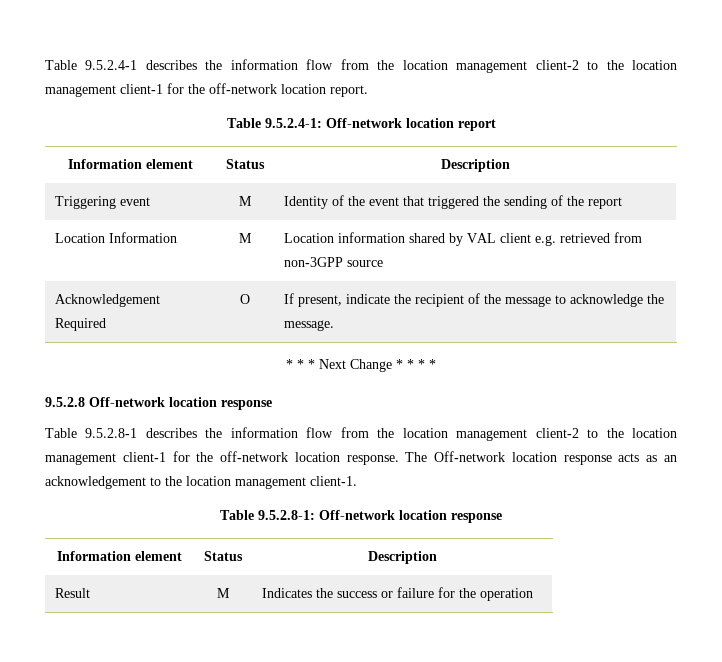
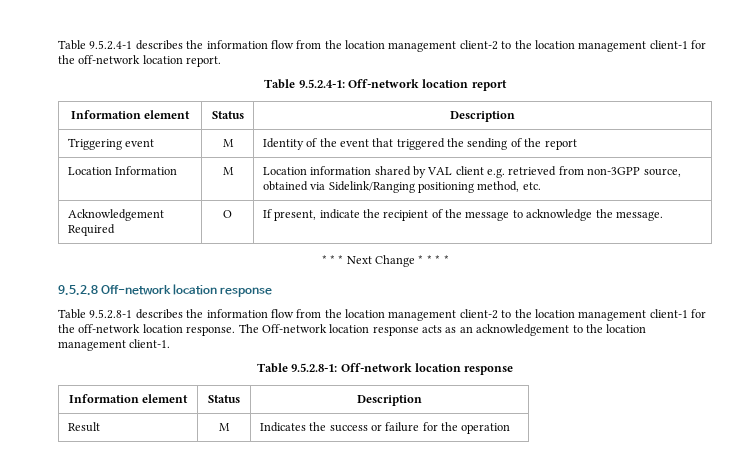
- Location Information | M | Location information shared by VAL client e.g. retrieved from non-3GPP source
+ Location Information | M | Location information shared by VAL client e.g. retrieved from non-3GPP source, obtained via Sidelink/Ranging positioning method, etc.

